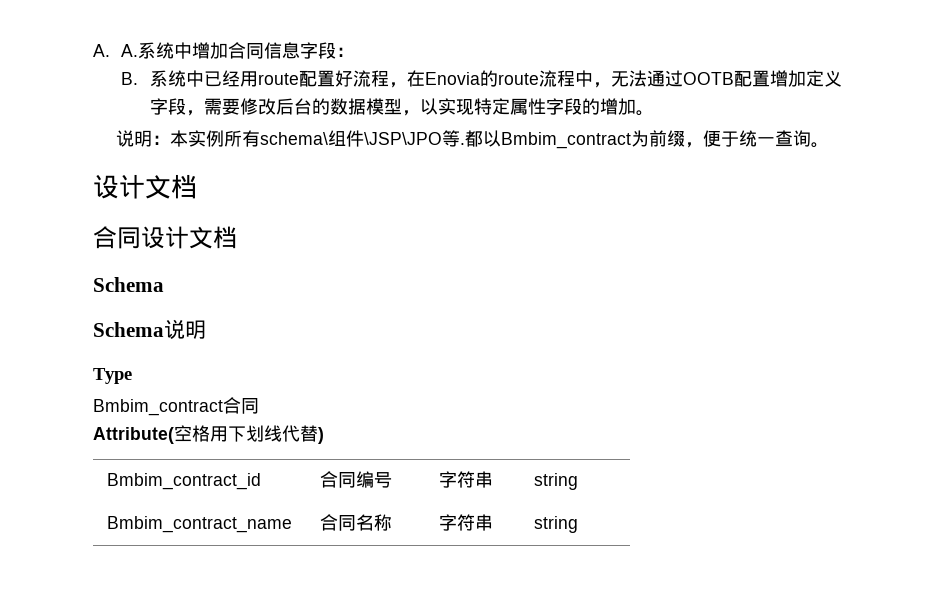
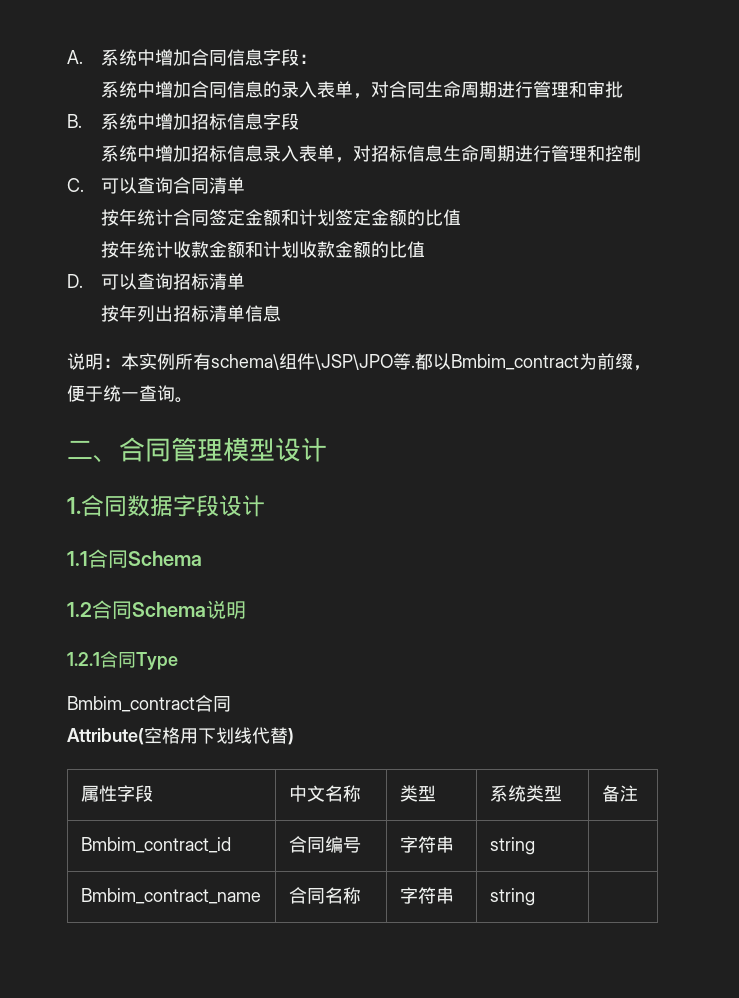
- A. A.系统中增加合同信息字段：
+ A.系统中增加合同信息字段：
- B.系统中已经用route配置好流程，在Enovia的route流程中，无法通过OOTB配置增加定义字段，需要修改后台的数据模型，以实现特定属性字段的增加。
+ 系统中增加合同信息的录入表单，对合同生命周期进行管理和审批
+ B.系统中增加招标信息字段
+ 系统中增加招标信息录入表单，对招标信息生命周期进行管理和控制
+ C.可以查询合同清单
+ 按年统计合同签定金额和计划签定金额的比值
+ 按年统计收款金额和计划收款金额的比值
+ D.可以查询招标清单
+ 按年列出招标清单信息
  都以Bmbim_contract为前缀，便于统一查询。
- 设计文档
- 合同设计文档
- Schema
+ 二、合同管理模型设计
+ 1.合同数据字段设计
+ 1.1合同Schema
- Schema说明
+ 1.2合同Schema说明
- Type
+ 1.2.1合同Type
+ 属性字段 | 中文名称 | 类型 | 系统类型 | 备注

